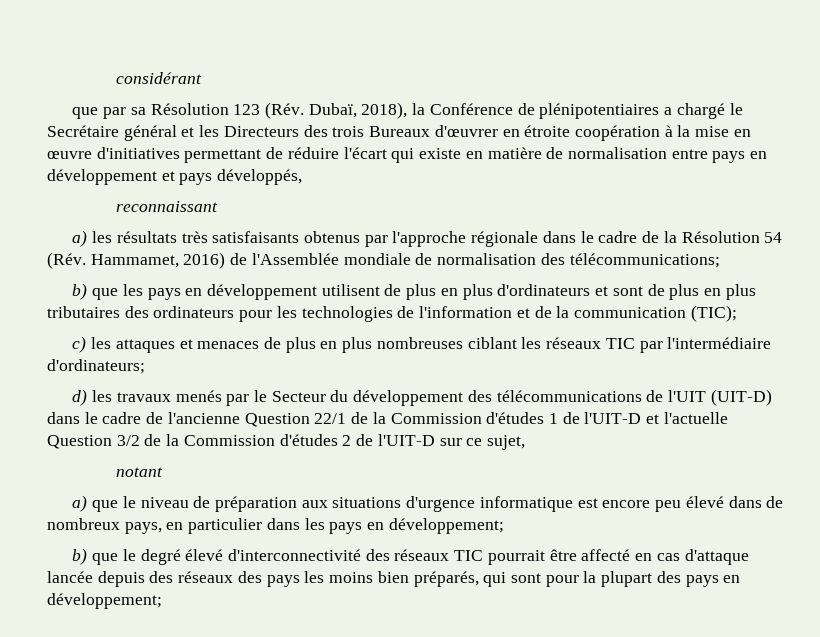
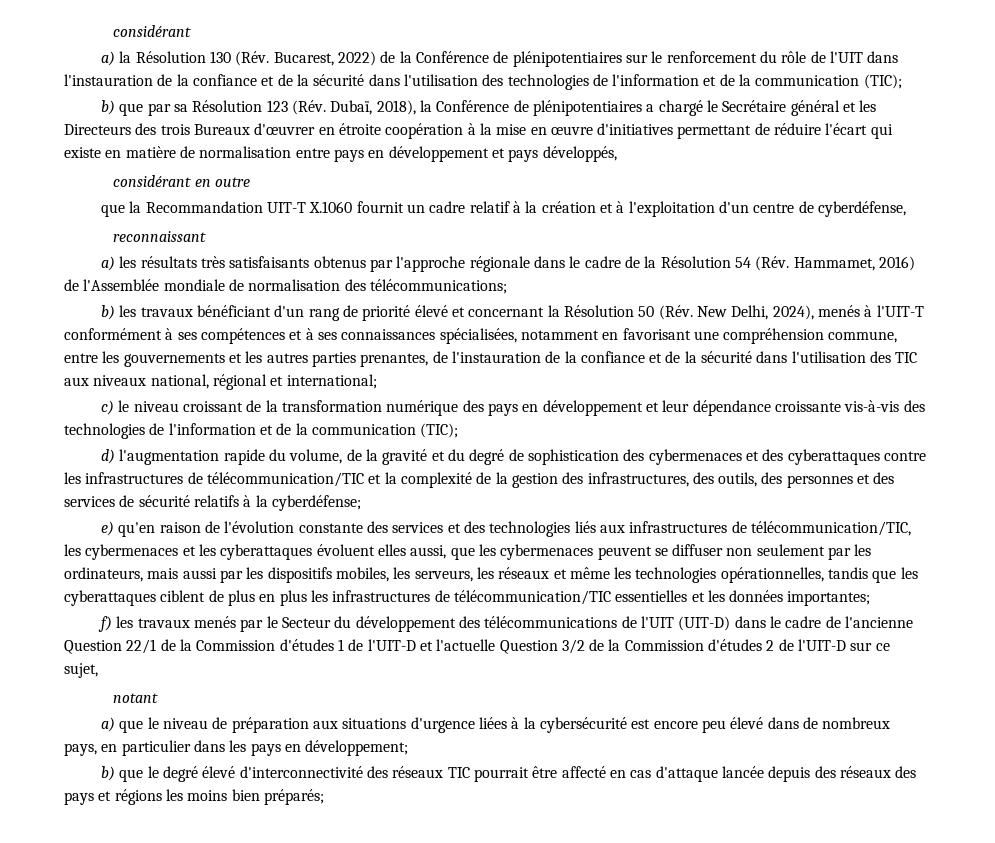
- que par sa Résolution 123 (Rév. Dubaï, 2018), la Conférence de plénipotentiaires a chargé le Secrétaire général et les Directeurs des trois Bureaux d'œuvrer en étroite coopération à la mise en œuvre d'initiatives permettant de réduire l'écart qui existe en matière de normalisation entre pays en développement et pays développés,
+ a) la Résolution 130 (Rév. Bucarest, 2022) de la Conférence de plénipotentiaires sur le renforcement du rôle de l'UIT dans l'instauration de la confiance et de la sécurité dans l'utilisation des technologies de l'information et de la communication (TIC);
+ b) que par sa Résolution 123 (Rév. Dubaï, 2018), la Conférence de plénipotentiaires a chargé le Secrétaire général et les Directeurs des trois Bureaux d'œuvrer en étroite coopération à la mise en œuvre d'initiatives permettant de réduire l'écart qui existe en matière de normalisation entre pays en développement et pays développés,
+ considérant en outre
+ que la Recommandation UIT-T X.1060 fournit un cadre relatif à la création et à l'exploitation d'un centre de cyberdéfense,
- b) que les pays en développement utilisent de plus en plus d'ordinateurs et sont de plus en plus tributaires des ordinateurs pour les technologies de l'information et de la communication (TIC);
- c) les attaques et menaces de plus en plus nombreuses ciblant les réseaux TIC par l'intermédiaire d'ordinateurs;
- d) les travaux menés par le Secteur du développement des télécommunications de l'UIT (UIT-D) dans le cadre de l'ancienne Question 22/1 de la Commission d'études 1 de l'UIT-D et l'actuelle Question 3/2 de la Commission d'études 2 de l'UIT-D sur ce sujet,
+ b) les travaux bénéficiant d'un rang de priorité élevé et concernant la Résolution 50 (Rév. New Delhi, 2024), menés à l'UIT-T conformément à ses compétences et à ses connaissances spécialisées, notamment en favorisant une compréhension commune, entre les gouvernements et les autres parties prenantes, de l'instauration de la confiance et de la sécurité dans l'utilisation des TIC aux niveaux national, régional et international;
+ c) le niveau croissant de la transformation numérique des pays en développement et leur dépendance croissante vis-à-vis des technologies de l'information et de la communication (TIC);
+ d) l'augmentation rapide du volume, de la gravité et du degré de sophistication des cybermenaces et des cyberattaques contre les infrastructures de télécommunication/TIC et la complexité de la gestion des infrastructures, des outils, des personnes et des services de sécurité relatifs à la cyberdéfense;
+ e) qu'en raison de l'évolution constante des services et des technologies liés aux infrastructures de télécommunication/TIC, les cybermenaces et les cyberattaques évoluent elles aussi, que les cybermenaces peuvent se diffuser non seulement par les ordinateurs, mais aussi par les dispositifs mobiles, les serveurs, les réseaux et même les technologies opérationnelles, tandis que les cyberattaques ciblent de plus en plus les infrastructures de télécommunication/TIC essentielles et les données importantes;
+ f) les travaux menés par le Secteur du développement des télécommunications de l'UIT (UIT-D) dans le cadre de l'ancienne Question 22/1 de la Commission d'études 1 de l'UIT-D et l'actuelle Question 3/2 de la Commission d'études 2 de l'UIT-D sur ce sujet,
- a) que le niveau de préparation aux situations d'urgence informatique est encore peu élevé dans de nombreux pays, en particulier dans les pays en développement;
+ a) que le niveau de préparation aux situations d'urgence liées à la cybersécurité est encore peu élevé dans de nombreux pays, en particulier dans les pays en développement;
- b) que le degré élevé d'interconnectivité des réseaux TIC pourrait être affecté en cas d'attaque lancée depuis des réseaux des pays les moins bien préparés, qui sont pour la plupart des pays en développement;
+ b) que le degré élevé d'interconnectivité des réseaux TIC pourrait être affecté en cas d'attaque lancée depuis des réseaux des pays et régions les moins bien préparés;

